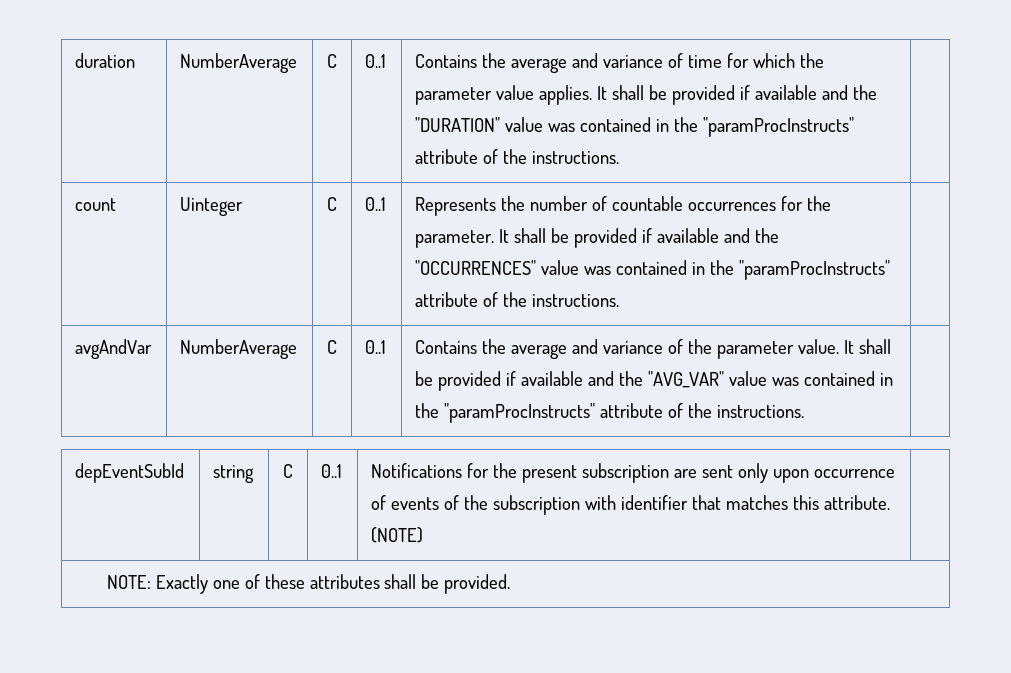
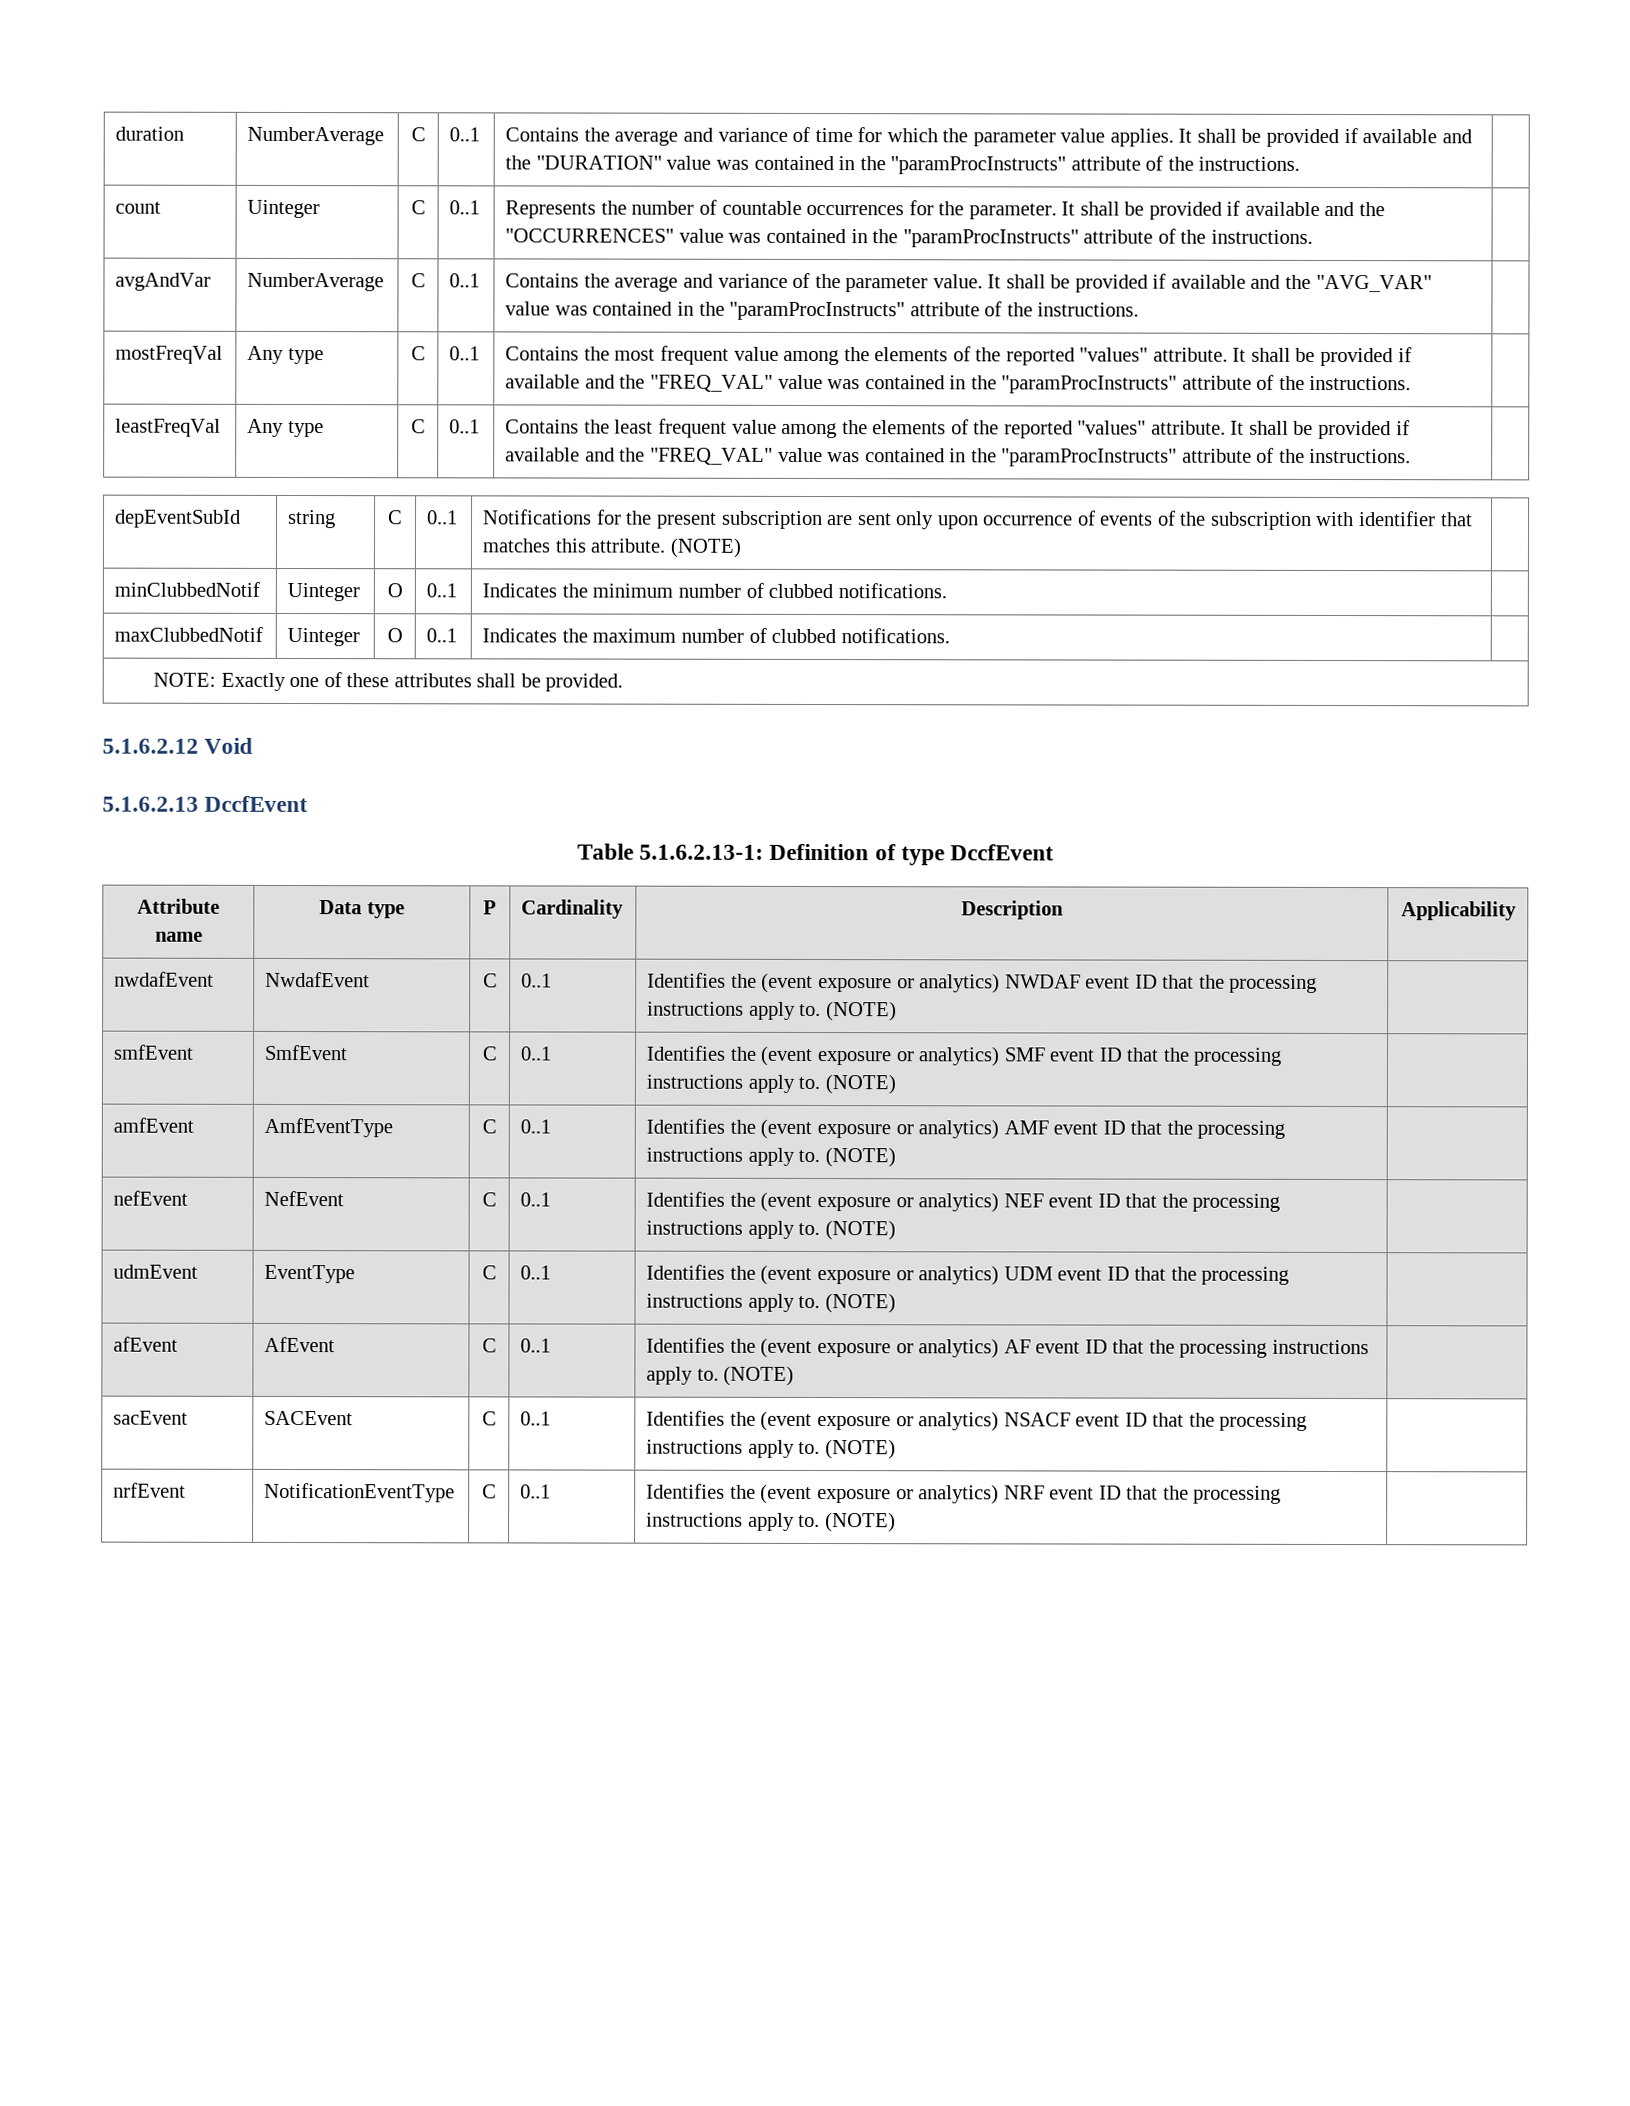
+ mostFreqVal | Any type | C | 0..1 | Contains the most frequent value among the elements of the reported "values" attribute. It shall be provided if available and the "FREQ_VAL" value was contained in the "paramProcInstructs" attribute of the instructions. |
+ leastFreqVal | Any type | C | 0..1 | Contains the least frequent value among the elements of the reported "values" attribute. It shall be provided if available and the "FREQ_VAL" value was contained in the "paramProcInstructs" attribute of the instructions. |
+ minClubbedNotif | Uinteger | O | 0..1 | Indicates the minimum number of clubbed notifications. |
+ maxClubbedNotif | Uinteger | O | 0..1 | Indicates the maximum number of clubbed notifications. |
+ 5.1.6.2.12 Void
+ 5.1.6.2.13 DccfEvent
+ Table 5.1.6.2.13-1: Definition of type DccfEvent
+ Attribute name | Data type | P | Cardinality | Description | Applicability
+ nwdafEvent | NwdafEvent | C | 0..1 | Identifies the (event exposure or analytics) NWDAF event ID that the processing instructions apply to. (NOTE) |
+ smfEvent | SmfEvent | C | 0..1 | Identifies the (event exposure or analytics) SMF event ID that the processing instructions apply to. (NOTE) |
+ amfEvent | AmfEventType | C | 0..1 | Identifies the (event exposure or analytics) AMF event ID that the processing instructions apply to. (NOTE) |
+ nefEvent | NefEvent | C | 0..1 | Identifies the (event exposure or analytics) NEF event ID that the processing instructions apply to. (NOTE) |
+ udmEvent | EventType | C | 0..1 | Identifies the (event exposure or analytics) UDM event ID that the processing instructions apply to. (NOTE) |
+ afEvent | AfEvent | C | 0..1 | Identifies the (event exposure or analytics) AF event ID that the processing instructions apply to. (NOTE) |
+ sacEvent | SACEvent | C | 0..1 | Identifies the (event exposure or analytics) NSACF event ID that the processing instructions apply to. (NOTE) |
+ nrfEvent | NotificationEventType | C | 0..1 | Identifies the (event exposure or analytics) NRF event ID that the processing instructions apply to. (NOTE) |

